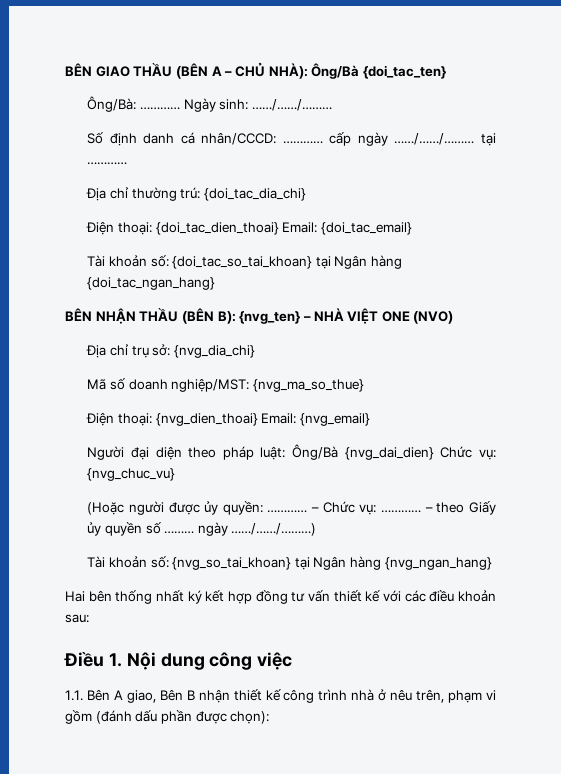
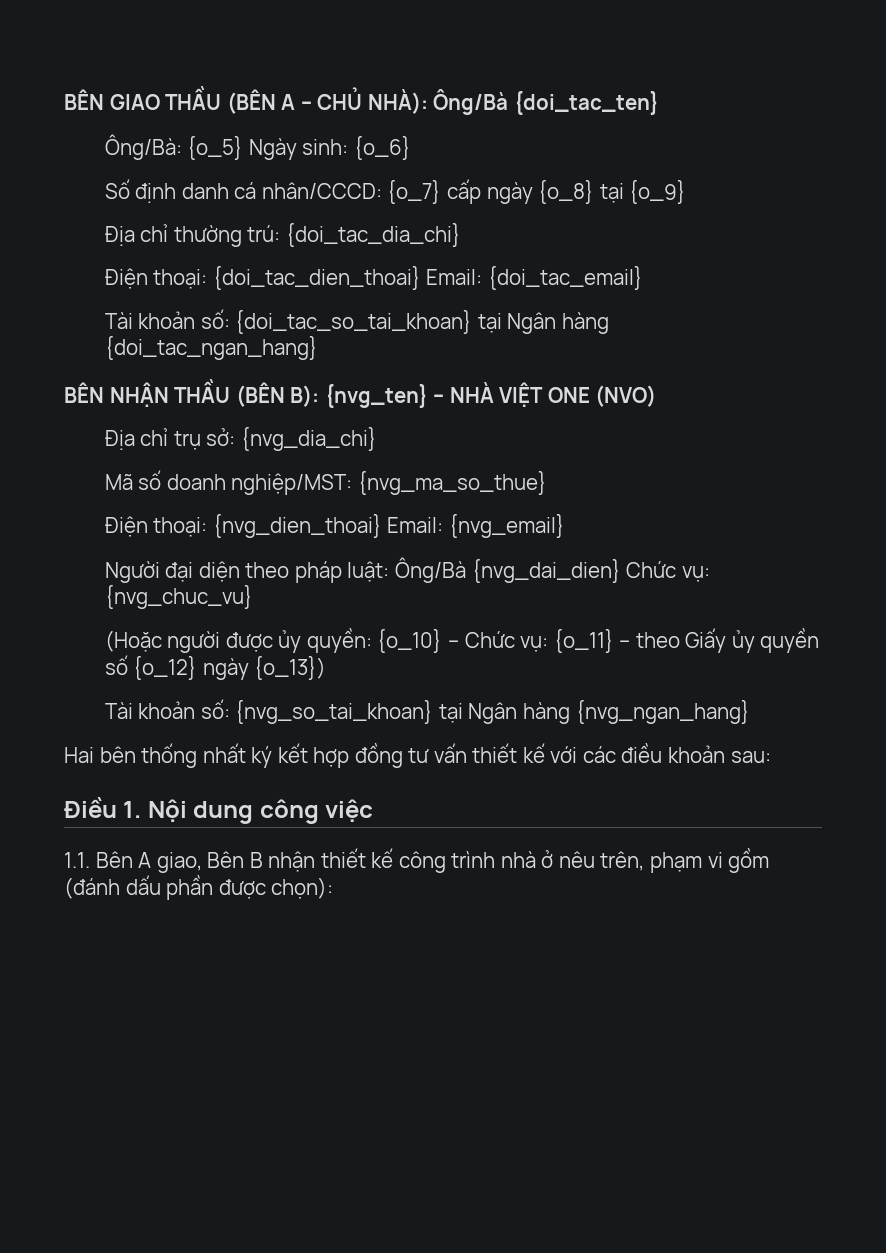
- Ông/Bà: ………… Ngày sinh: ……/……/………
+ Ông/Bà: {o_5} Ngày sinh: {o_6}
- Số định danh cá nhân/CCCD: ………… cấp ngày ……/……/……… tại …………
+ Số định danh cá nhân/CCCD: {o_7} cấp ngày {o_8} tại {o_9}
- (Hoặc người được ủy quyền: ………… – Chức vụ: ………… – theo Giấy ủy quyền số ……… ngày ……/……/………)
+ (Hoặc người được ủy quyền: {o_10} – Chức vụ: {o_11} – theo Giấy ủy quyền số {o_12} ngày {o_13})

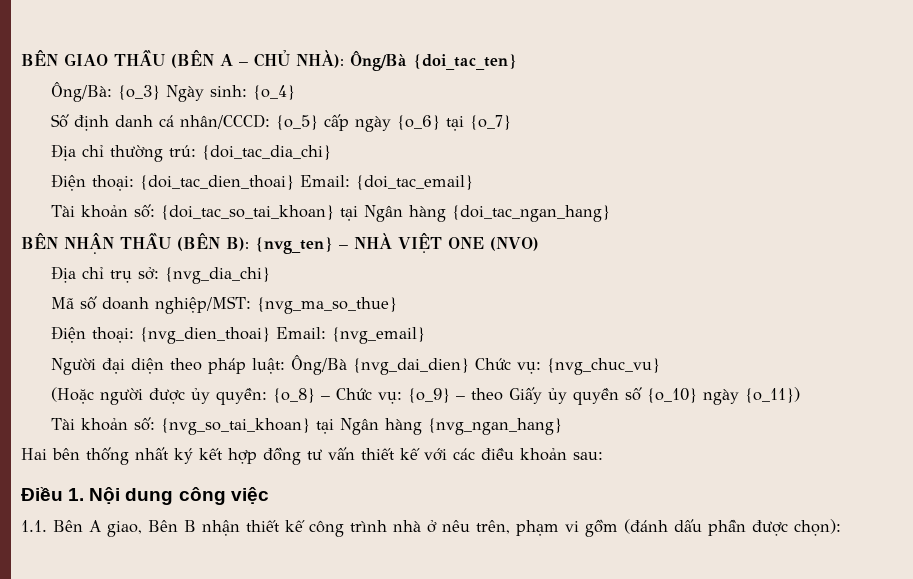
- Ông/Bà: {o_5} Ngày sinh: {o_6}
+ Ông/Bà: {o_3} Ngày sinh: {o_4}
- Số định danh cá nhân/CCCD: {o_7} cấp ngày {o_8} tại {o_9}
+ Số định danh cá nhân/CCCD: {o_5} cấp ngày {o_6} tại {o_7}
- (Hoặc người được ủy quyền: {o_10} – Chức vụ: {o_11} – theo Giấy ủy quyền số {o_12} ngày {o_13})
+ (Hoặc người được ủy quyền: {o_8} – Chức vụ: {o_9} – theo Giấy ủy quyền số {o_10} ngày {o_11})

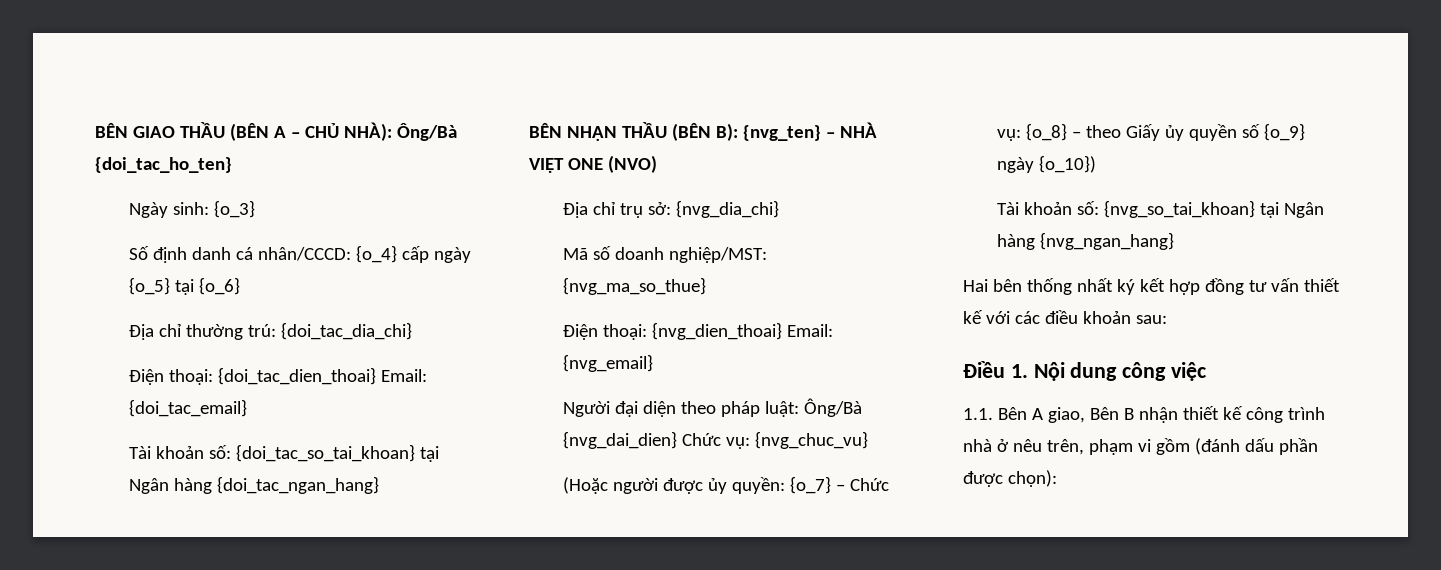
- BÊN GIAO THẦU (BÊN A – CHỦ NHÀ): Ông/Bà {doi_tac_ten}
- Ông/Bà: {o_3} Ngày sinh: {o_4}
+ BÊN GIAO THẦU (BÊN A – CHỦ NHÀ): Ông/Bà {doi_tac_ho_ten}
+ Ngày sinh: {o_3}
- Số định danh cá nhân/CCCD: {o_5} cấp ngày {o_6} tại {o_7}
+ Số định danh cá nhân/CCCD: {o_4} cấp ngày {o_5} tại {o_6}
- (Hoặc người được ủy quyền: {o_8} – Chức vụ: {o_9} – theo Giấy ủy quyền số {o_10} ngày {o_11})
+ (Hoặc người được ủy quyền: {o_7} – Chức vụ: {o_8} – theo Giấy ủy quyền số {o_9} ngày {o_10})

